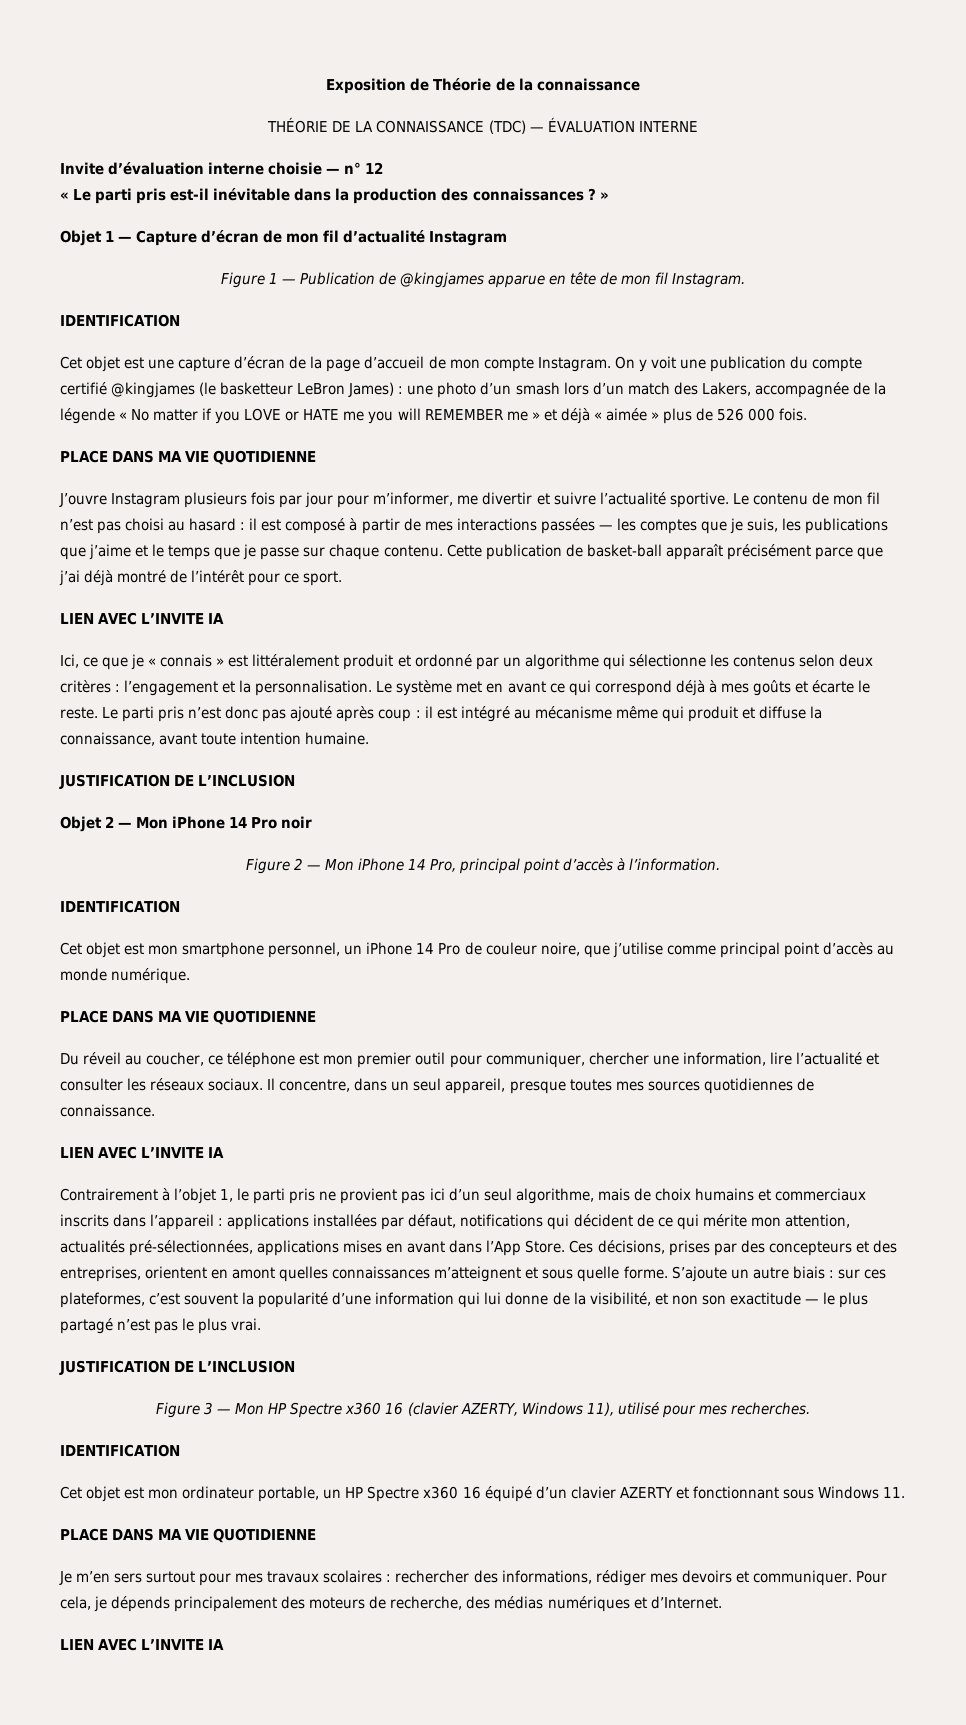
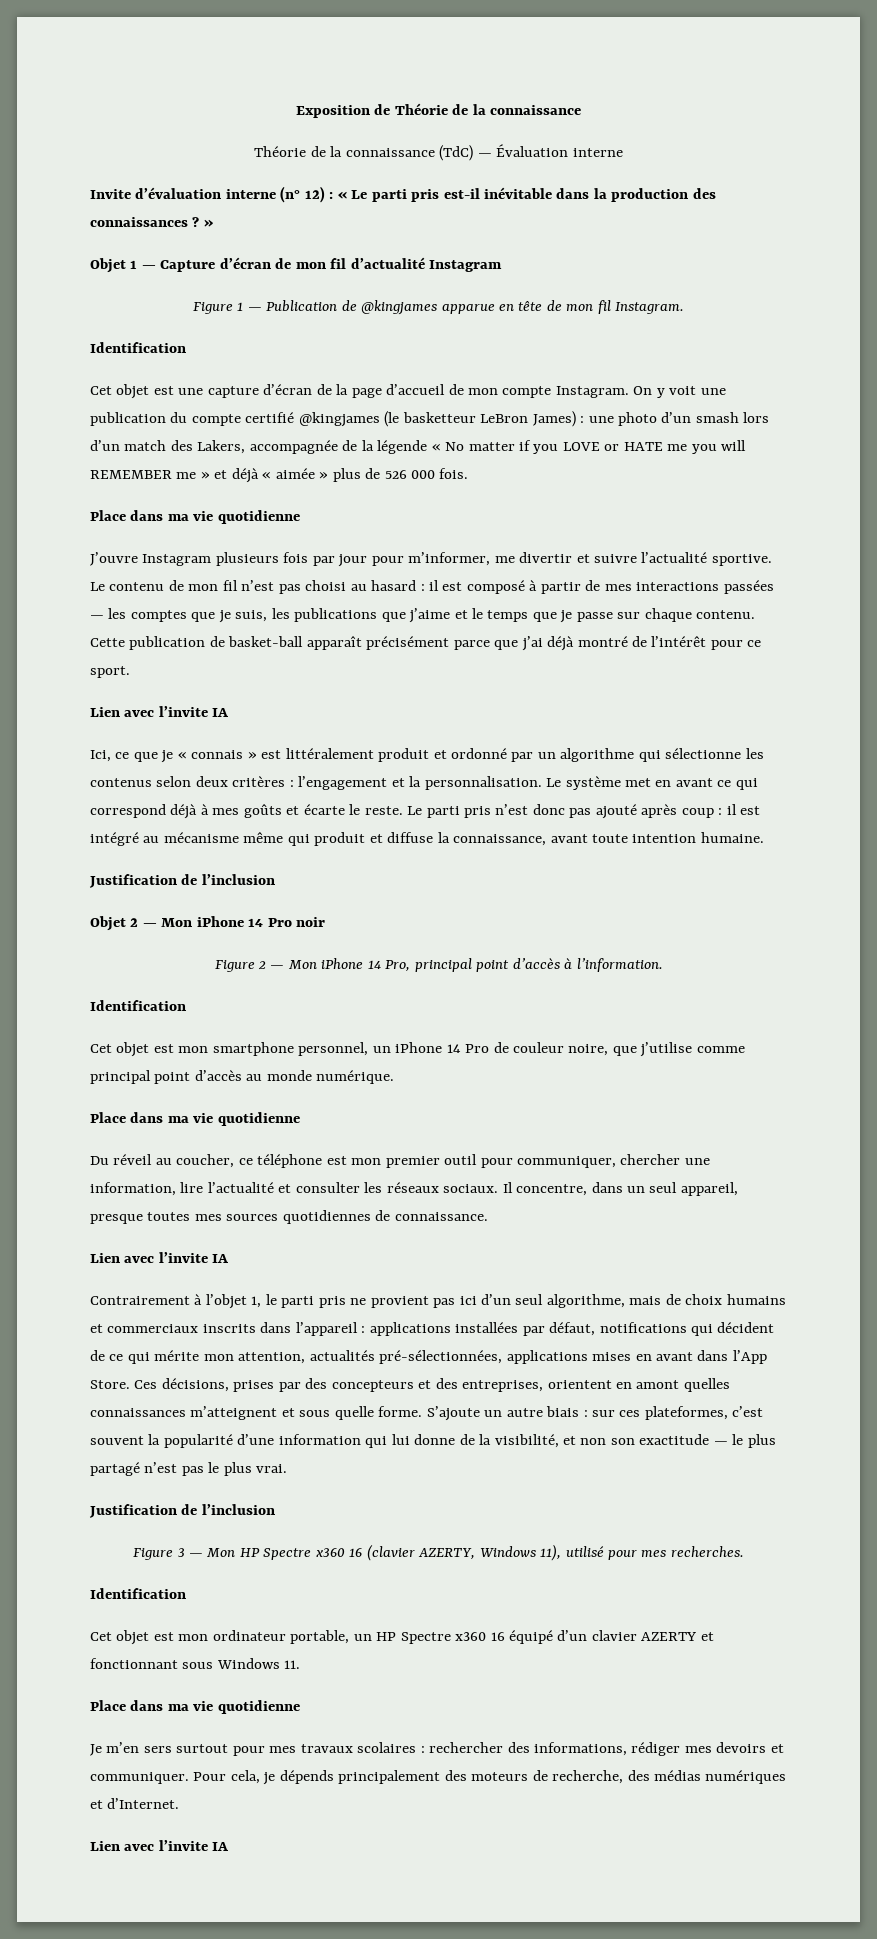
- THÉORIE DE LA CONNAISSANCE (TDC) — ÉVALUATION INTERNE
+ Théorie de la connaissance (TdC) — Évaluation interne
- Invite d’évaluation interne choisie — n° 12
- « Le parti pris est-il inévitable dans la production des connaissances ? »
+ Invite d’évaluation interne (n° 12) : « Le parti pris est-il inévitable dans la production des connaissances ? »
  Figure 1 — Publication de @kingjames apparue en tête de mon fil Instagram.
- IDENTIFICATION
+ Identification
  On y voit une publication du compte certifié @kingjames (le basketteur LeBron James) : une photo d’un smash lors d’un match des Lakers, accompagnée de la légende « No matter if you LOVE or HATE me you will REMEMBER me » et déjà « aimée » plus de 526 000 fois.
- PLACE DANS MA VIE QUOTIDIENNE
+ Place dans ma vie quotidienne
  Cette publication de basket-ball apparaît précisément parce que j’ai déjà montré de l’intérêt pour ce sport.
- LIEN AVEC L’INVITE IA
+ Lien avec l’invite IA
  Le parti pris n’est donc pas ajouté après coup : il est intégré au mécanisme même qui produit et diffuse la connaissance, avant toute intention humaine.
- JUSTIFICATION DE L’INCLUSION
+ Justification de l’inclusion
  Figure 2 — Mon iPhone 14 Pro, principal point d’accès à l’information.
- IDENTIFICATION
+ Identification
  Cet objet est mon smartphone personnel, un iPhone 14 Pro de couleur noire, que j’utilise comme principal point d’accès au monde numérique.
- PLACE DANS MA VIE QUOTIDIENNE
+ Place dans ma vie quotidienne
  Il concentre, dans un seul appareil, presque toutes mes sources quotidiennes de connaissance.
- LIEN AVEC L’INVITE IA
+ Lien avec l’invite IA
  S’ajoute un autre biais : sur ces plateformes, c’est souvent la popularité d’une information qui lui donne de la visibilité, et non son exactitude — le plus partagé n’est pas le plus vrai.
- JUSTIFICATION DE L’INCLUSION
+ Justification de l’inclusion
  Figure 3 — Mon HP Spectre x360 16 (clavier AZERTY, Windows 11), utilisé pour mes recherches.
- IDENTIFICATION
+ Identification
  Cet objet est mon ordinateur portable, un HP Spectre x360 16 équipé d’un clavier AZERTY et fonctionnant sous Windows 11.
- PLACE DANS MA VIE QUOTIDIENNE
+ Place dans ma vie quotidienne
  Pour cela, je dépends principalement des moteurs de recherche, des médias numériques et d’Internet.
- LIEN AVEC L’INVITE IA
+ Lien avec l’invite IA

